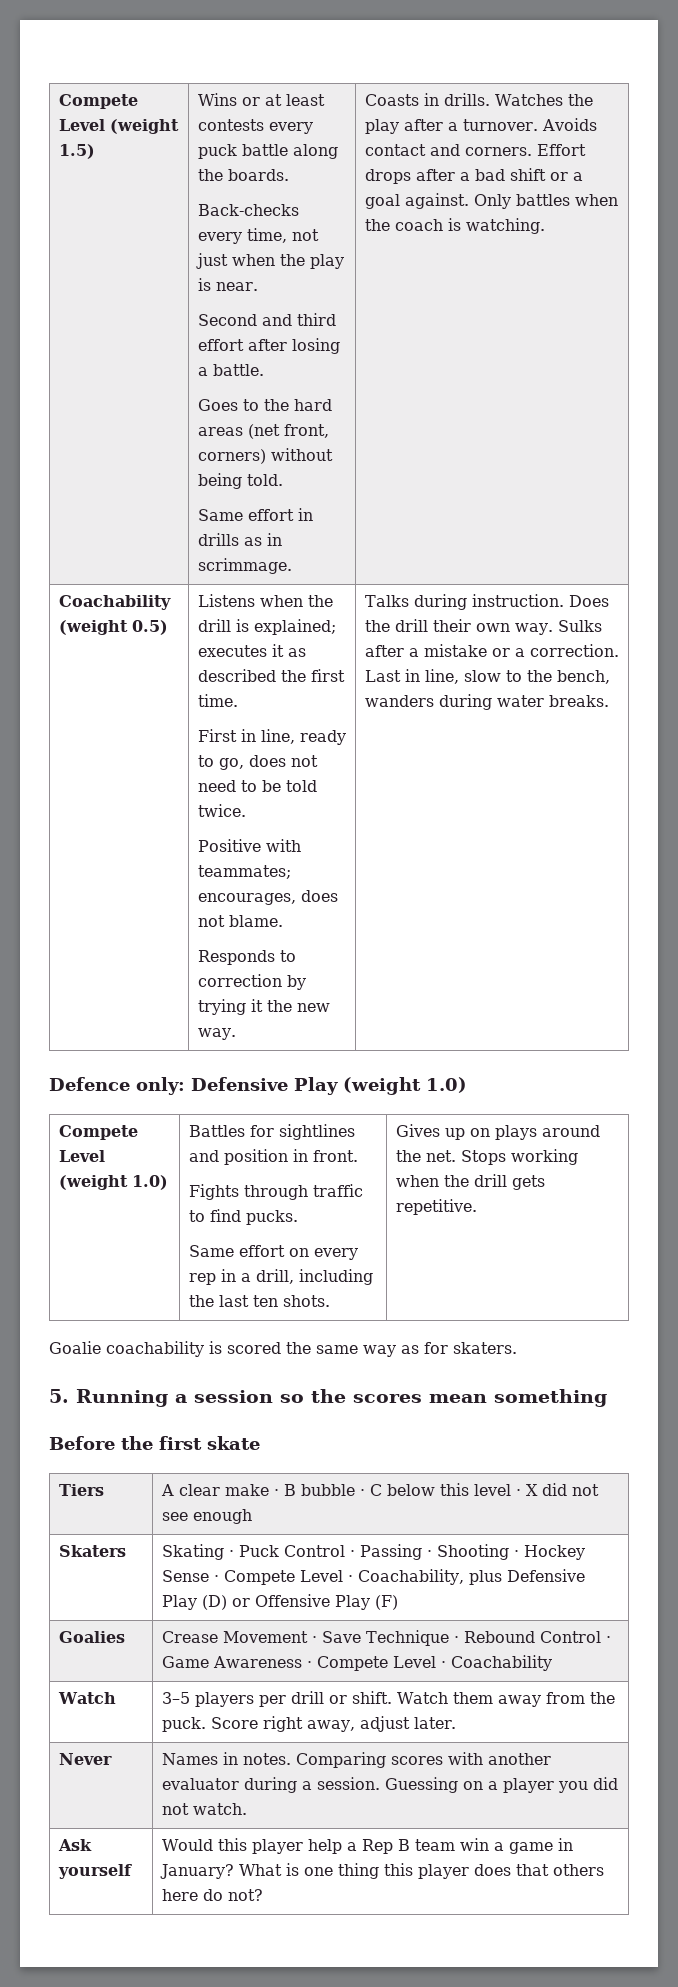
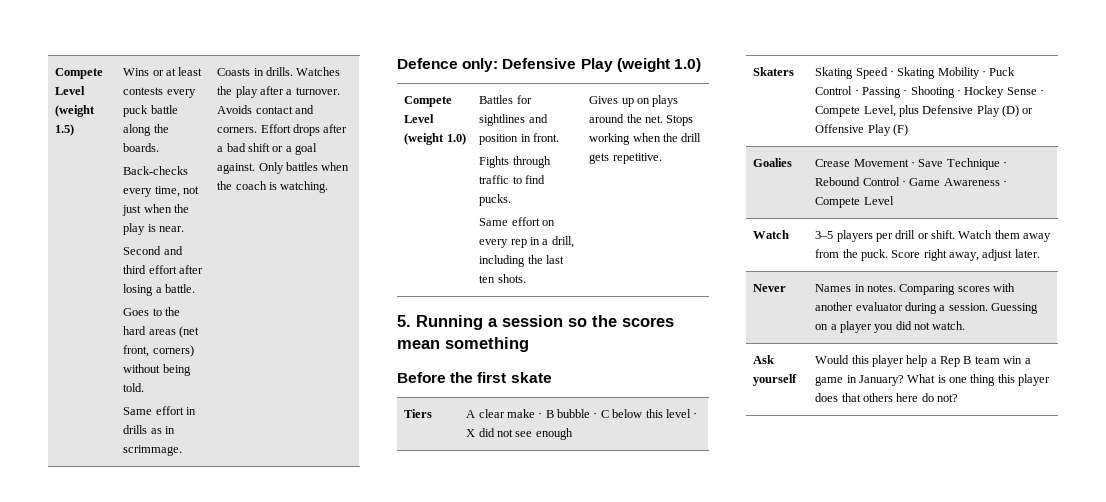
- Coachability (weight 0.5) | Listens when the drill is explained; executes it as described the first time.
- First in line, ready to go, does not need to be told twice.
- Positive with teammates; encourages, does not blame.
- Responds to correction by trying it the new way. | Talks during instruction. Does the drill their own way. Sulks after a mistake or a correction. Last in line, slow to the bench, wanders during water breaks.
- Goalie coachability is scored the same way as for skaters.
- Skaters | Skating · Puck Control · Passing · Shooting · Hockey Sense · Compete Level · Coachability, plus Defensive Play (D) or Offensive Play (F)
+ Skaters | Skating Speed · Skating Mobility · Puck Control · Passing · Shooting · Hockey Sense · Compete Level, plus Defensive Play (D) or Offensive Play (F)
- Goalies | Crease Movement · Save Technique · Rebound Control · Game Awareness · Compete Level · Coachability
+ Goalies | Crease Movement · Save Technique · Rebound Control · Game Awareness · Compete Level

